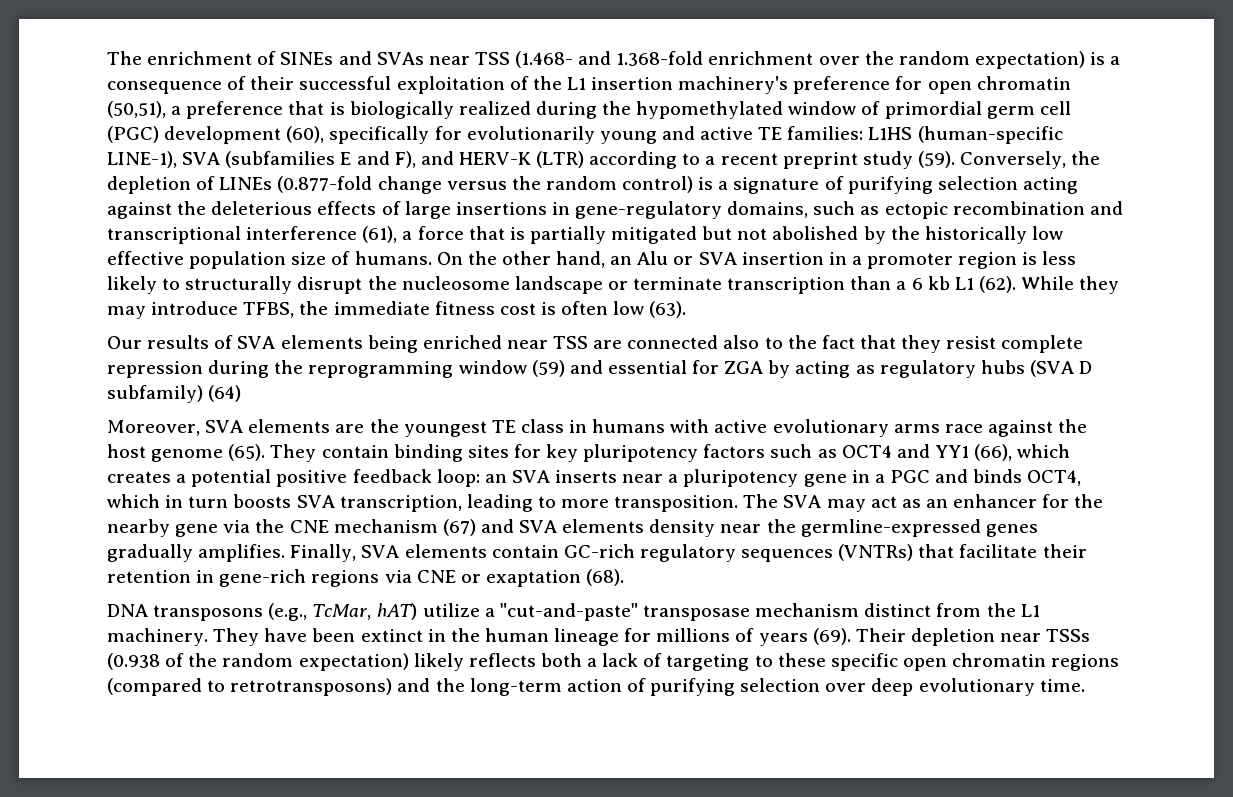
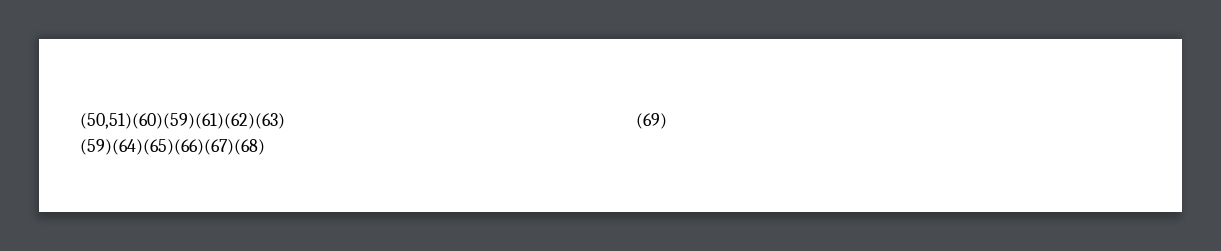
- The enrichment of SINEs and SVAs near TSS (1.468- and 1.368-fold enrichment over the random expectation) is a consequence of their successful exploitation of the L1 insertion machinery's preference for open chromatin (50,51), a preference that is biologically realized during the hypomethylated window of primordial germ cell (PGC) development (60), specifically for evolutionarily young and active TE families: L1HS (human-specific LINE-1), SVA (subfamilies E and F), and HERV-K (LTR) according to a recent preprint study (59). Conversely, the depletion of LINEs (0.877-fold change versus the random control) is a signature of purifying selection acting against the deleterious effects of large insertions in gene-regulatory domains, such as ectopic recombination and transcriptional interference (61), a force that is partially mitigated but not abolished by the historically low effective population size of humans. On the other hand, an Alu or SVA insertion in a promoter region is less likely to structurally disrupt the nucleosome landscape or terminate transcription than a 6 kb L1 (62). While they may introduce TFBS, the immediate fitness cost is often low (63).
- Our results of SVA elements being enriched near TSS are connected also to the fact that they resist complete repression during the reprogramming window (59) and essential for ZGA by acting as regulatory hubs (SVA D subfamily) (64)
- Moreover, SVA elements are the youngest TE class in humans with active evolutionary arms race against the host genome (65). They contain binding sites for key pluripotency factors such as OCT4 and YY1 (66), which creates a potential positive feedback loop: an SVA inserts near a pluripotency gene in a PGC and binds OCT4, which in turn boosts SVA transcription, leading to more transposition. The SVA may act as an enhancer for the nearby gene via the CNE mechanism (67) and SVA elements density near the germline-expressed genes gradually amplifies. Finally, SVA elements contain GC-rich regulatory sequences (VNTRs) that facilitate their retention in gene-rich regions via CNE or exaptation (68).
- DNA transposons (e.g., TcMar, hAT) utilize a "cut-and-paste" transposase mechanism distinct from the L1 machinery. They have been extinct in the human lineage for millions of years (69). Their depletion near TSSs (0.938 of the random expectation) likely reflects both a lack of targeting to these specific open chromatin regions (compared to retrotransposons) and the long-term action of purifying selection over deep evolutionary time.
+ (50,51)(60)(59)(61)(62)(63)
+ (59)(64)(65)(66)(67)(68)
+ (69)

